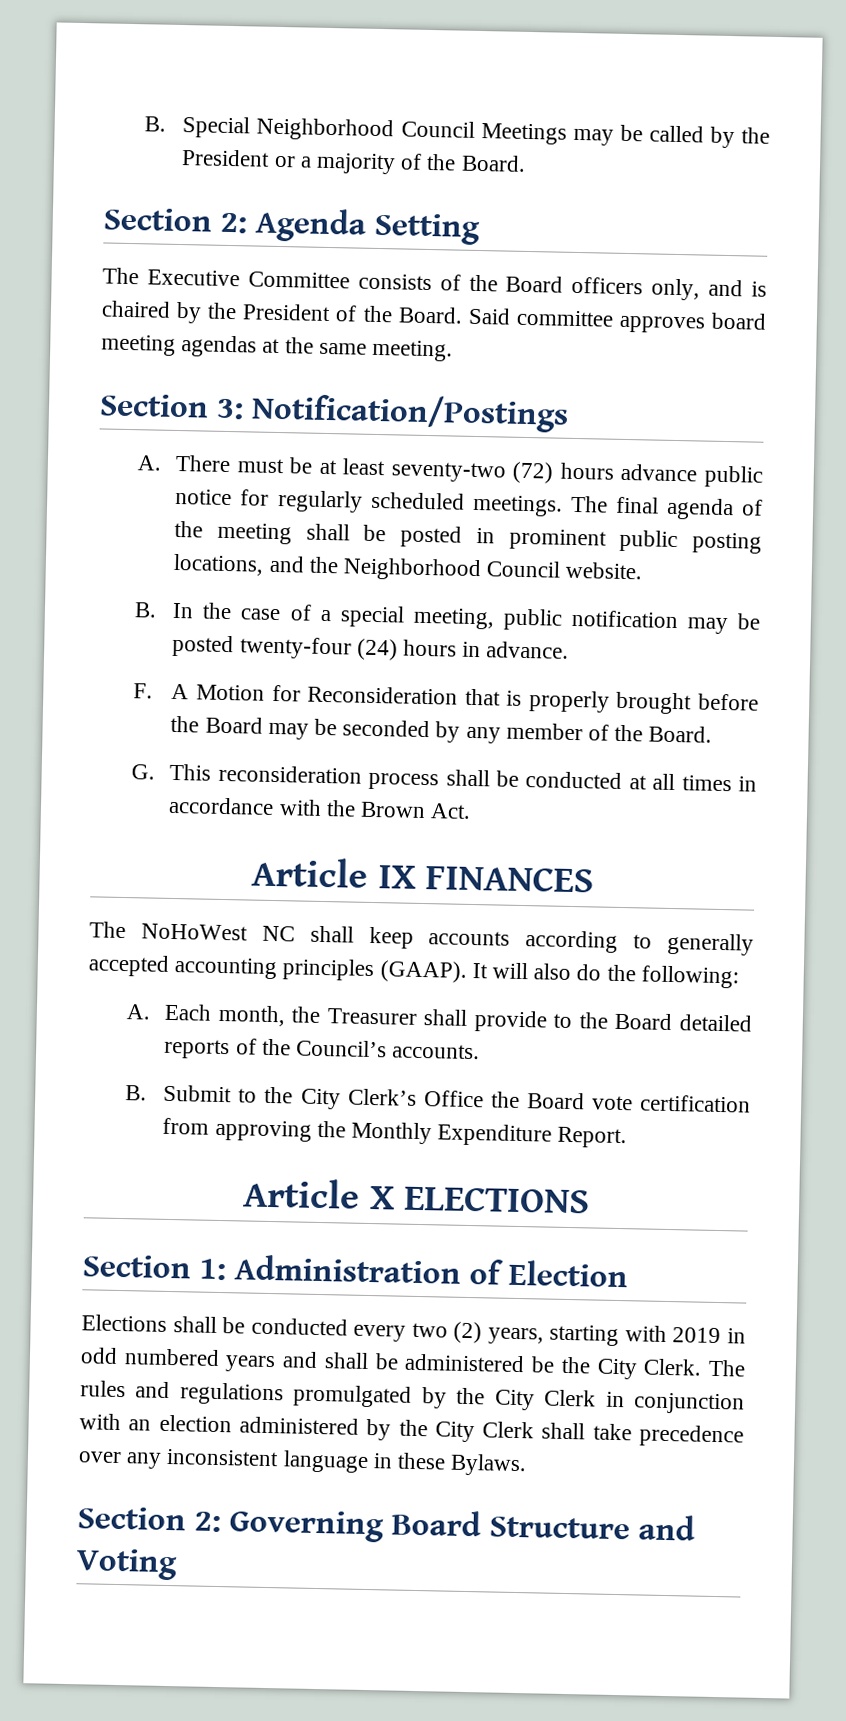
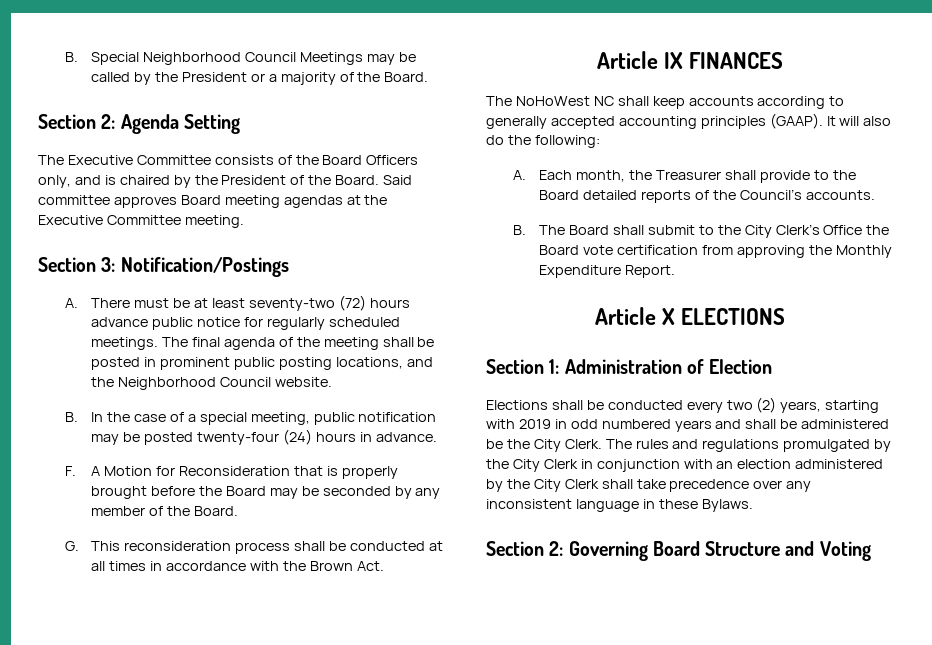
- The Executive Committee consists of the Board officers only, and is chaired by the President of the Board.
+ The Executive Committee consists of the Board Officers only, and is chaired by the President of the Board.
- Said committee approves board meeting agendas at the same meeting.
+ Said committee approves Board meeting agendas at the Executive Committee meeting.
- B. Submit to the City Clerk’s Office the Board vote certification from approving the Monthly Expenditure Report.
+ B. The Board shall submit to the City Clerk’s Office the Board vote certification from approving the Monthly Expenditure Report.

